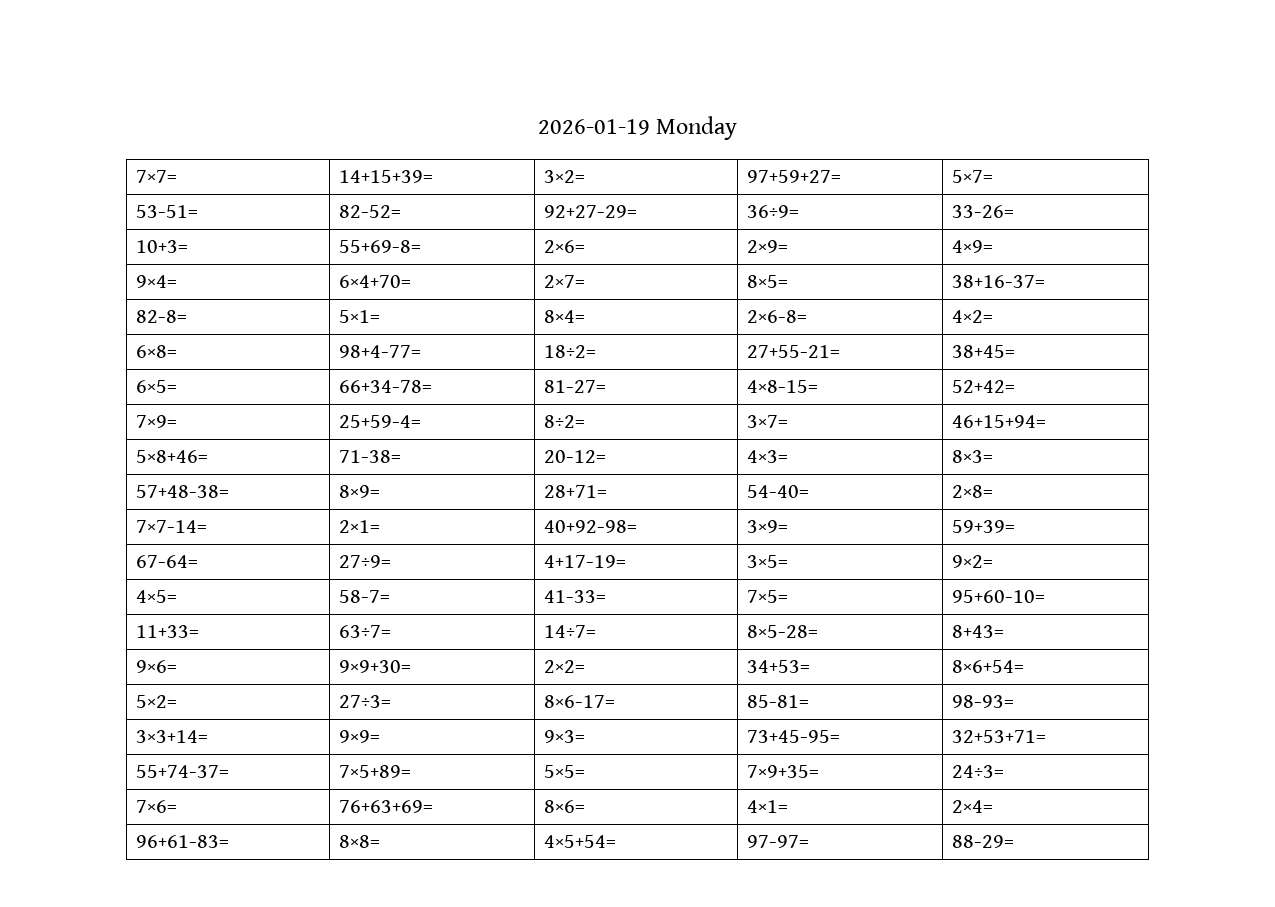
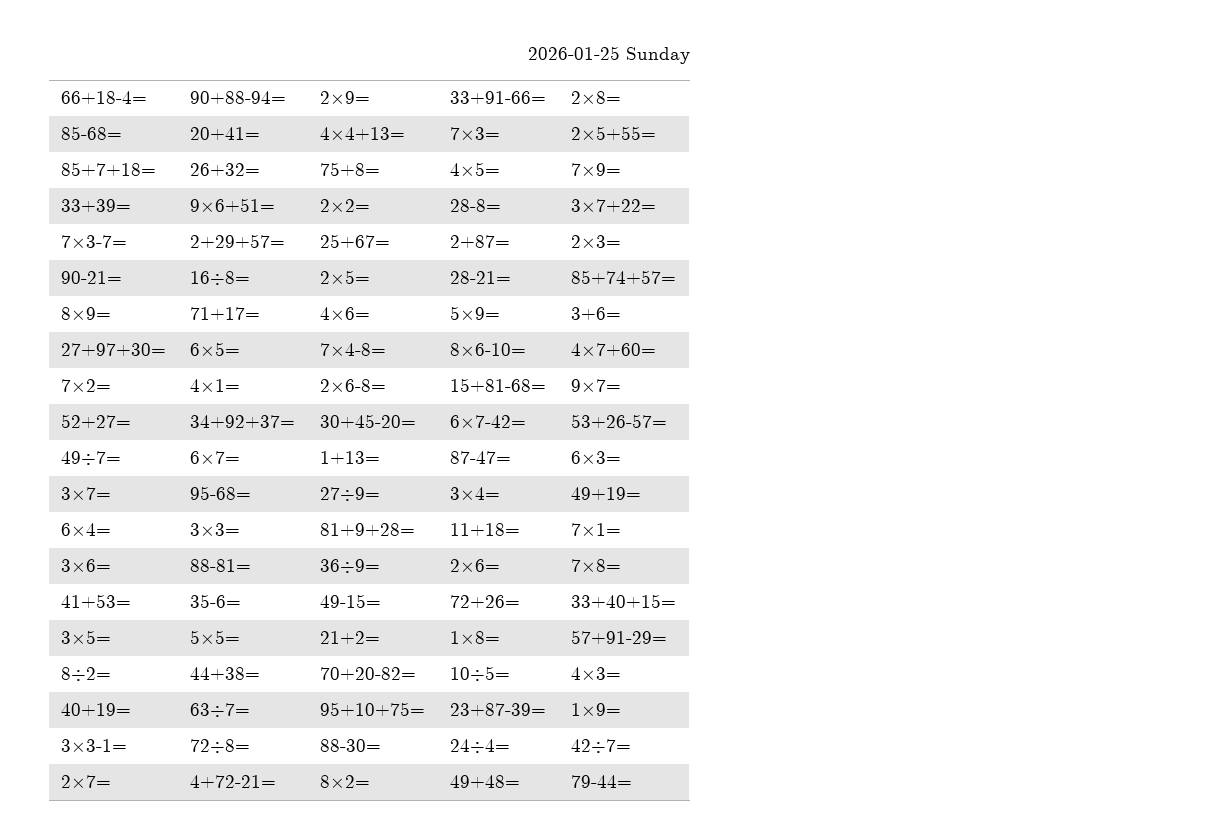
- 2026-01-19 Monday
- 7×7= | 14+15+39= | 3×2= | 97+59+27= | 5×7=
- 53-51= | 82-52= | 92+27-29= | 36÷9= | 33-26=
- 10+3= | 55+69-8= | 2×6= | 2×9= | 4×9=
- 9×4= | 6×4+70= | 2×7= | 8×5= | 38+16-37=
- 82-8= | 5×1= | 8×4= | 2×6-8= | 4×2=
- 6×8= | 98+4-77= | 18÷2= | 27+55-21= | 38+45=
- 6×5= | 66+34-78= | 81-27= | 4×8-15= | 52+42=
- 7×9= | 25+59-4= | 8÷2= | 3×7= | 46+15+94=
- 5×8+46= | 71-38= | 20-12= | 4×3= | 8×3=
- 57+48-38= | 8×9= | 28+71= | 54-40= | 2×8=
- 7×7-14= | 2×1= | 40+92-98= | 3×9= | 59+39=
- 67-64= | 27÷9= | 4+17-19= | 3×5= | 9×2=
- 4×5= | 58-7= | 41-33= | 7×5= | 95+60-10=
- 11+33= | 63÷7= | 14÷7= | 8×5-28= | 8+43=
- 9×6= | 9×9+30= | 2×2= | 34+53= | 8×6+54=
- 5×2= | 27÷3= | 8×6-17= | 85-81= | 98-93=
- 3×3+14= | 9×9= | 9×3= | 73+45-95= | 32+53+71=
- 55+74-37= | 7×5+89= | 5×5= | 7×9+35= | 24÷3=
- 7×6= | 76+63+69= | 8×6= | 4×1= | 2×4=
- 96+61-83= | 8×8= | 4×5+54= | 97-97= | 88-29=
+ 2026-01-25 Sunday
+ 66+18-4= | 90+88-94= | 2×9= | 33+91-66= | 2×8=
+ 85-68= | 20+41= | 4×4+13= | 7×3= | 2×5+55=
+ 85+7+18= | 26+32= | 75+8= | 4×5= | 7×9=
+ 33+39= | 9×6+51= | 2×2= | 28-8= | 3×7+22=
+ 7×3-7= | 2+29+57= | 25+67= | 2+87= | 2×3=
+ 90-21= | 16÷8= | 2×5= | 28-21= | 85+74+57=
+ 8×9= | 71+17= | 4×6= | 5×9= | 3+6=
+ 27+97+30= | 6×5= | 7×4-8= | 8×6-10= | 4×7+60=
+ 7×2= | 4×1= | 2×6-8= | 15+81-68= | 9×7=
+ 52+27= | 34+92+37= | 30+45-20= | 6×7-42= | 53+26-57=
+ 49÷7= | 6×7= | 1+13= | 87-47= | 6×3=
+ 3×7= | 95-68= | 27÷9= | 3×4= | 49+19=
+ 6×4= | 3×3= | 81+9+28= | 11+18= | 7×1=
+ 3×6= | 88-81= | 36÷9= | 2×6= | 7×8=
+ 41+53= | 35-6= | 49-15= | 72+26= | 33+40+15=
+ 3×5= | 5×5= | 21+2= | 1×8= | 57+91-29=
+ 8÷2= | 44+38= | 70+20-82= | 10÷5= | 4×3=
+ 40+19= | 63÷7= | 95+10+75= | 23+87-39= | 1×9=
+ 3×3-1= | 72÷8= | 88-30= | 24÷4= | 42÷7=
+ 2×7= | 4+72-21= | 8×2= | 49+48= | 79-44=

